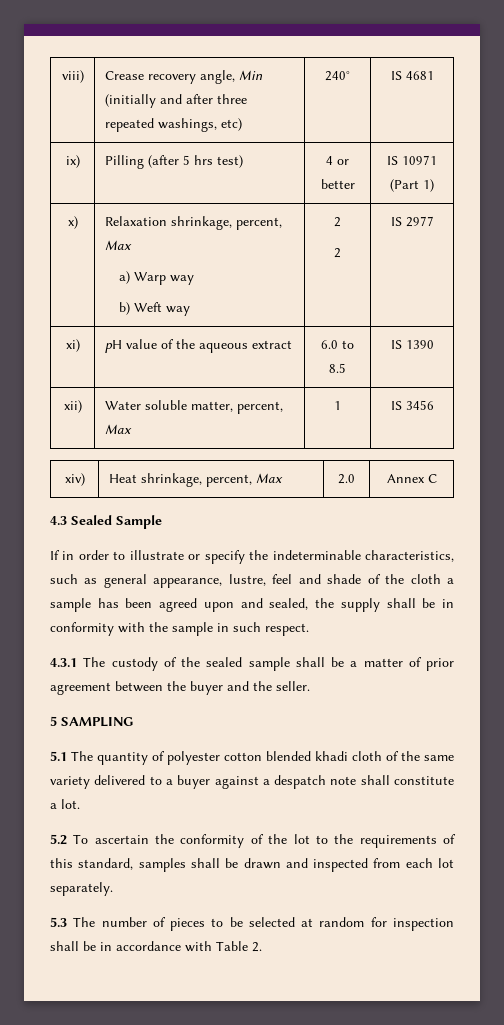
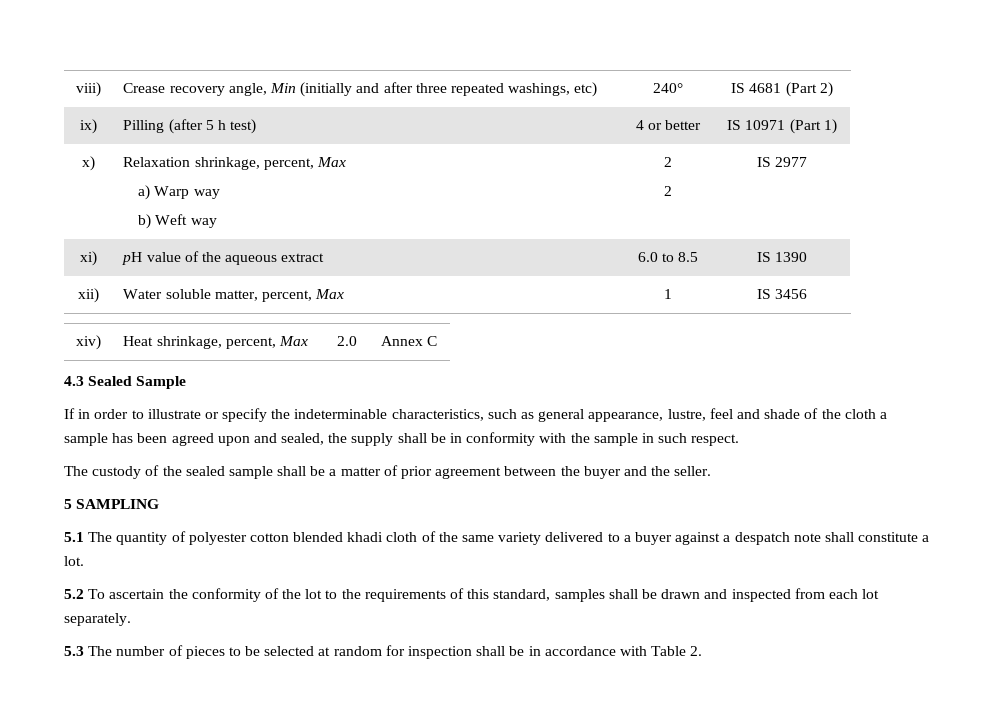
- viii) | Crease recovery angle, Min (initially and after three repeated washings, etc) | 240° | IS 4681
+ viii) | Crease recovery angle, Min (initially and after three repeated washings, etc) | 240° | IS 4681 (Part 2)
- ix) | Pilling (after 5 hrs test) | 4 or better | IS 10971 (Part 1)
+ ix) | Pilling (after 5 h test) | 4 or better | IS 10971 (Part 1)
- 4.3.1 The custody of the sealed sample shall be a matter of prior agreement between the buyer and the seller.
+ The custody of the sealed sample shall be a matter of prior agreement between the buyer and the seller.

